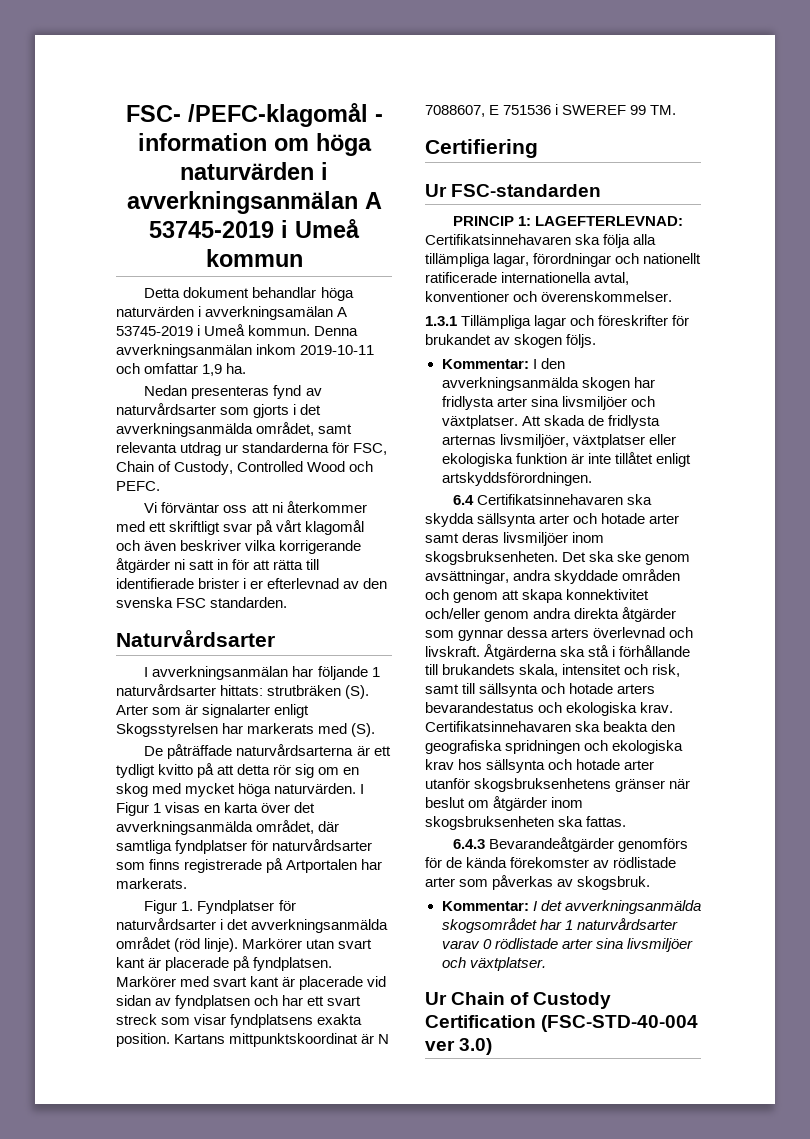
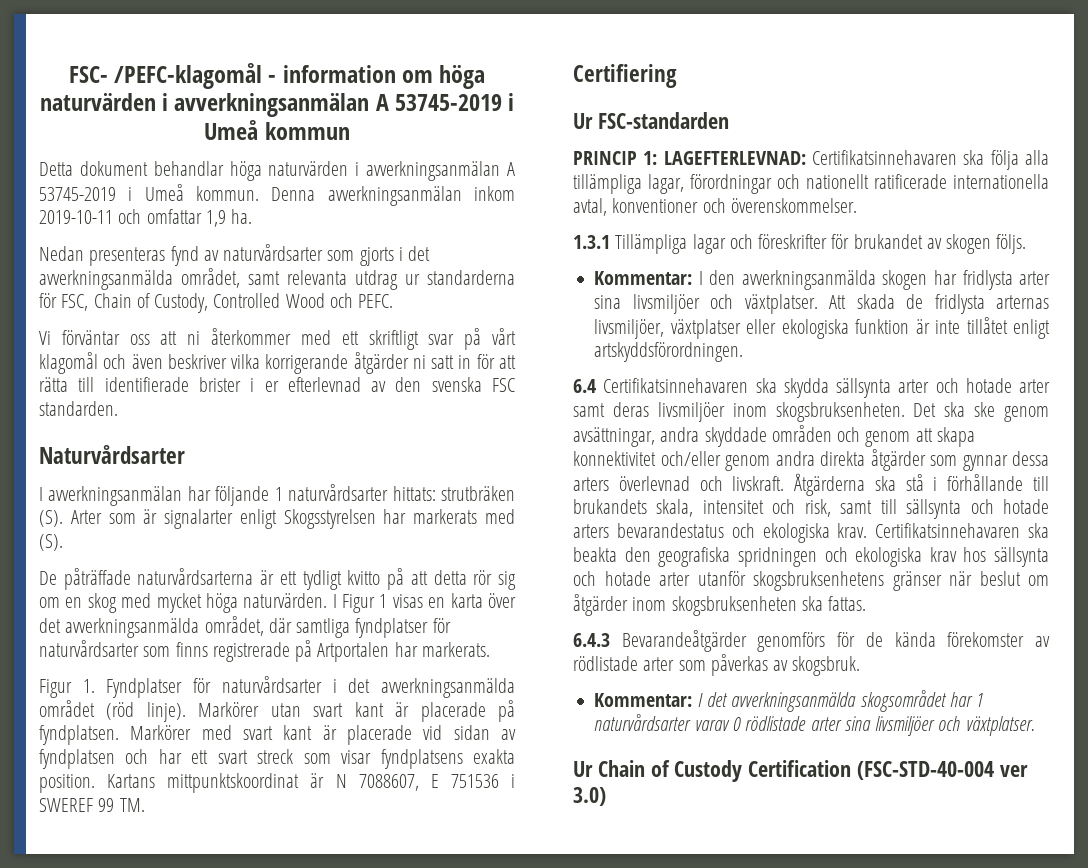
- Detta dokument behandlar höga naturvärden i avverkningsamälan A 53745-2019 i Umeå kommun.
+ Detta dokument behandlar höga naturvärden i avverkningsanmälan A 53745-2019 i Umeå kommun.

